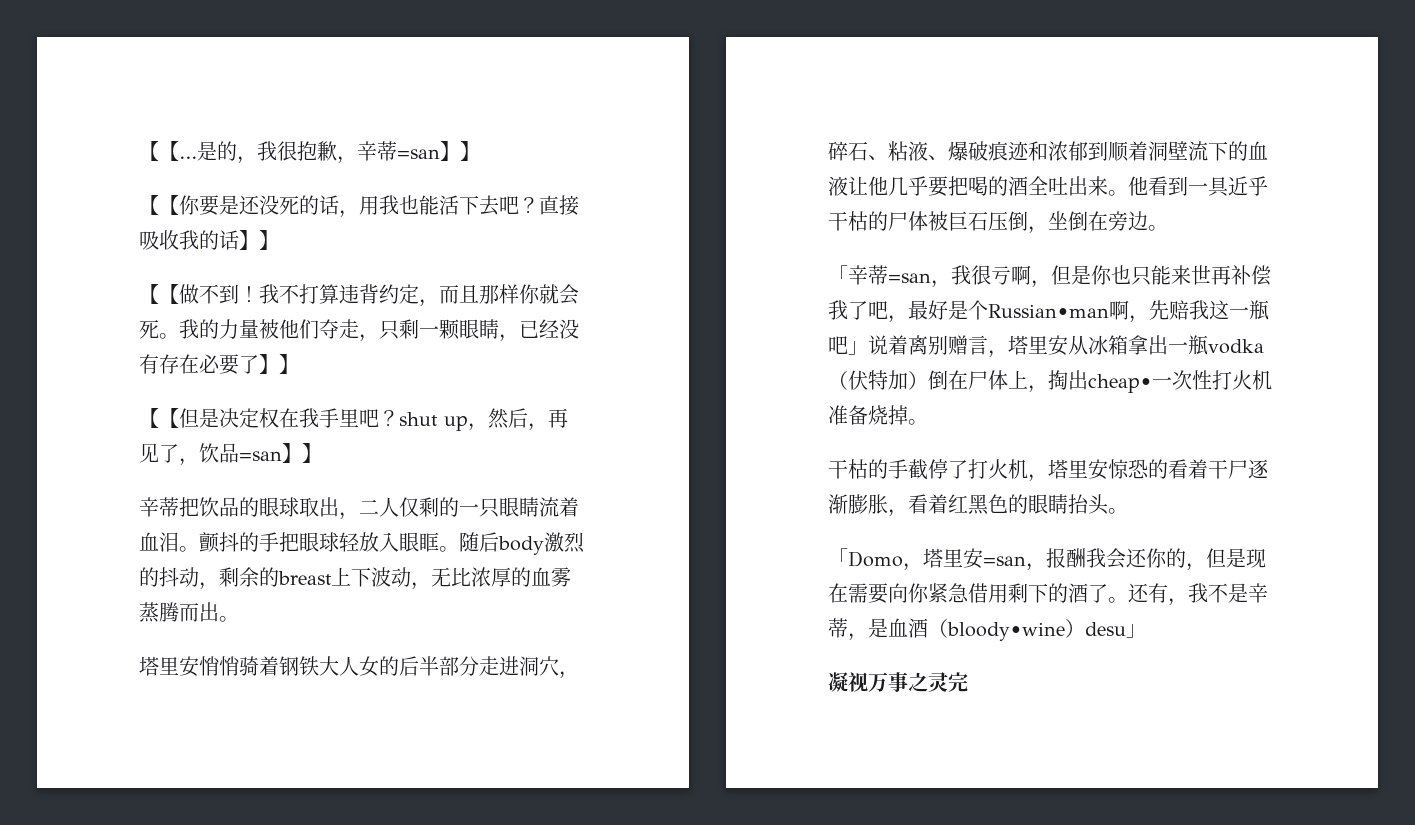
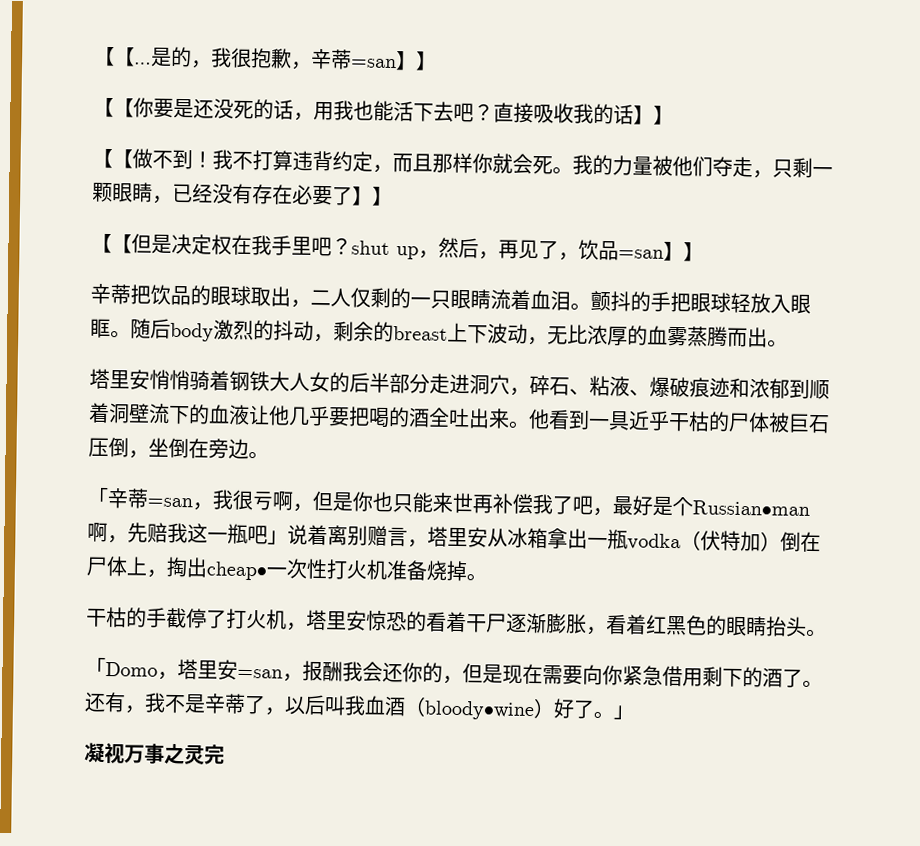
- 还有，我不是辛蒂，是血酒（bloody•wine）desu」
+ 还有，我不是辛蒂了，以后叫我血酒（bloody•wine）好了。」

